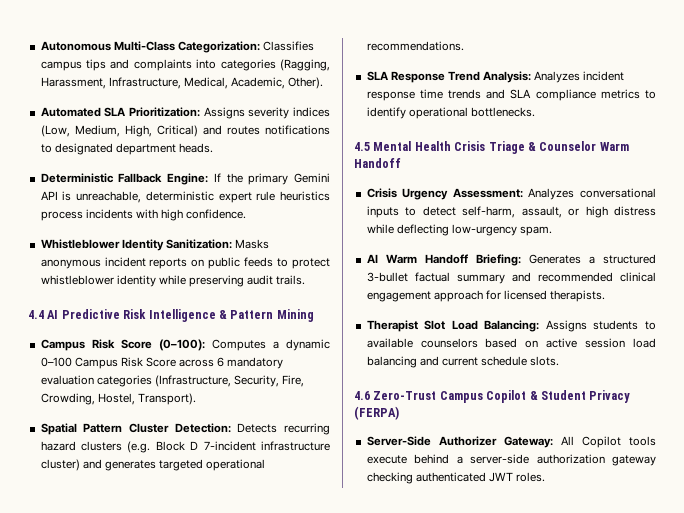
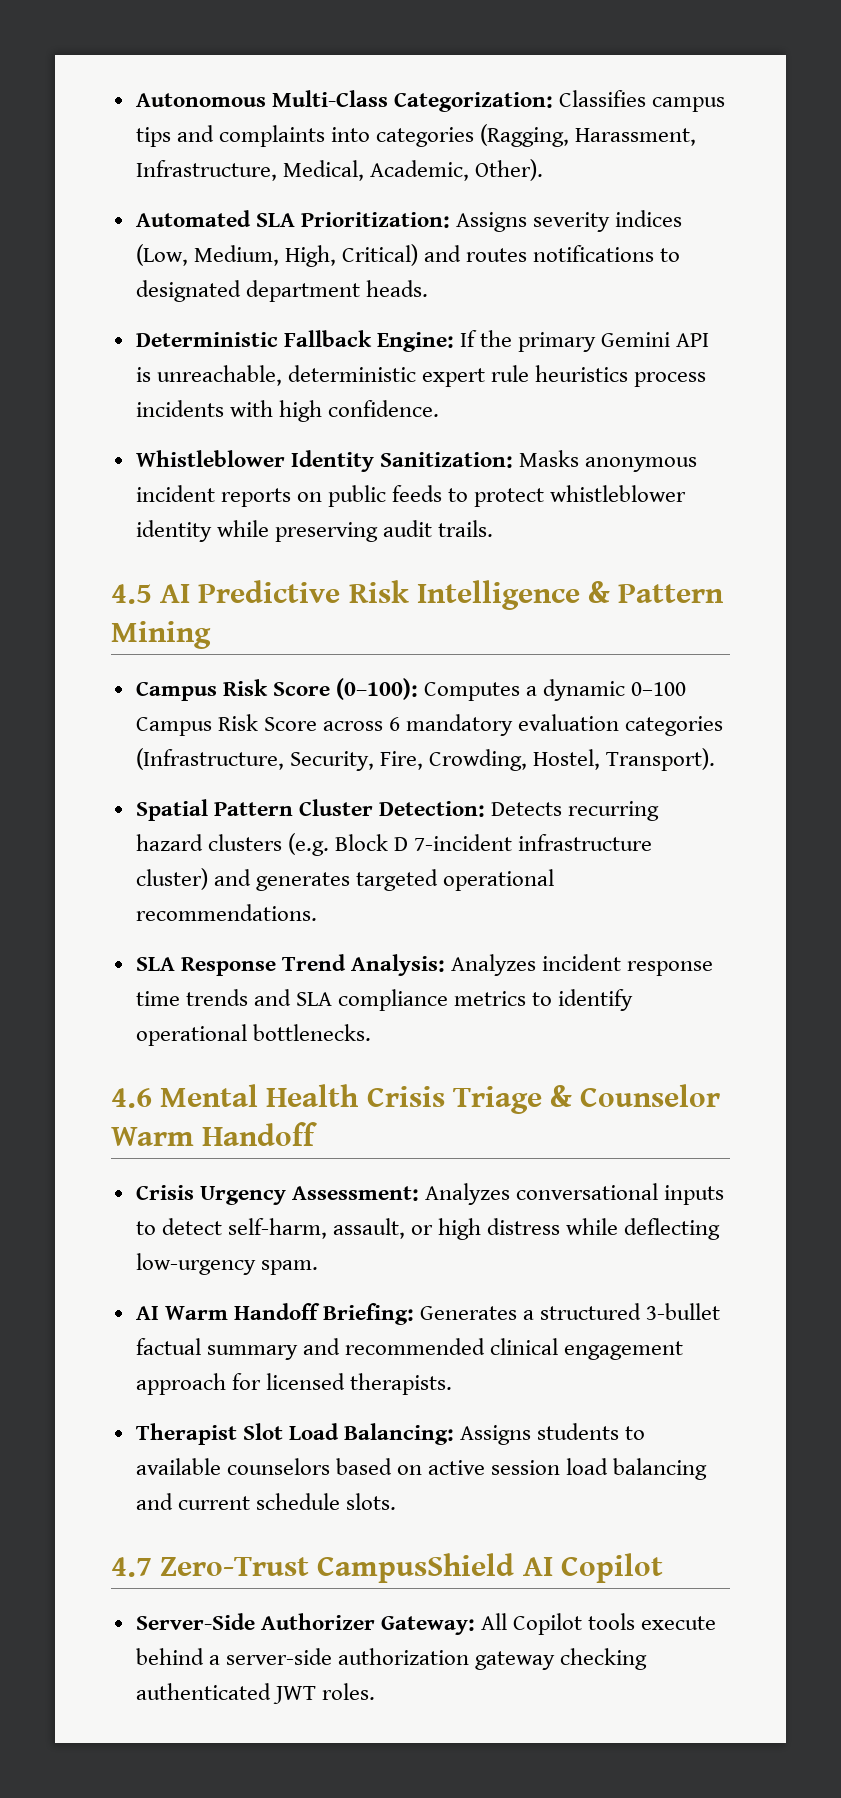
- 4.4 AI Predictive Risk Intelligence & Pattern Mining
+ 4.5 AI Predictive Risk Intelligence & Pattern Mining
- 4.5 Mental Health Crisis Triage & Counselor Warm Handoff
+ 4.6 Mental Health Crisis Triage & Counselor Warm Handoff
- 4.6 Zero-Trust Campus Copilot & Student Privacy (FERPA)
+ 4.7 Zero-Trust CampusShield AI Copilot

